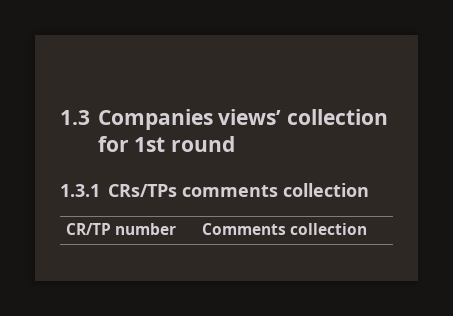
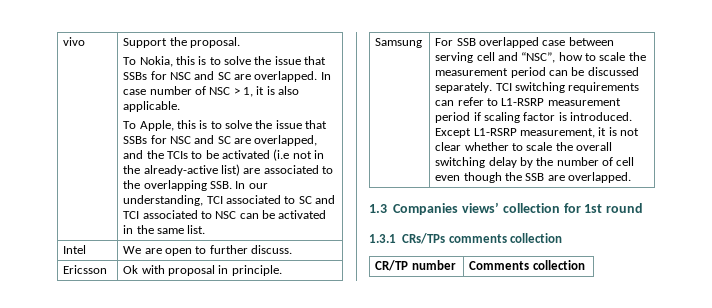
+ vivo | Support the proposal.
+ To Nokia, this is to solve the issue that SSBs for NSC and SC are overlapped. In case number of NSC > 1, it is also applicable.
+ To Apple, this is to solve the issue that SSBs for NSC and SC are overlapped, and the TCIs to be activated (i.e not in the already-active list) are associated to the overlapping SSB. In our understanding, TCI associated to SC and TCI associated to NSC can be activated in the same list.
+ Intel | We are open to further discuss.
+ Ericsson | Ok with proposal in principle.
+ Samsung | For SSB overlapped case between serving cell and “NSC”, how to scale the measurement period can be discussed separately. TCI switching requirements can refer to L1-RSRP measurement period if scaling factor is introduced. Except L1-RSRP measurement, it is not clear whether to scale the overall switching delay by the number of cell even though the SSB are overlapped.

